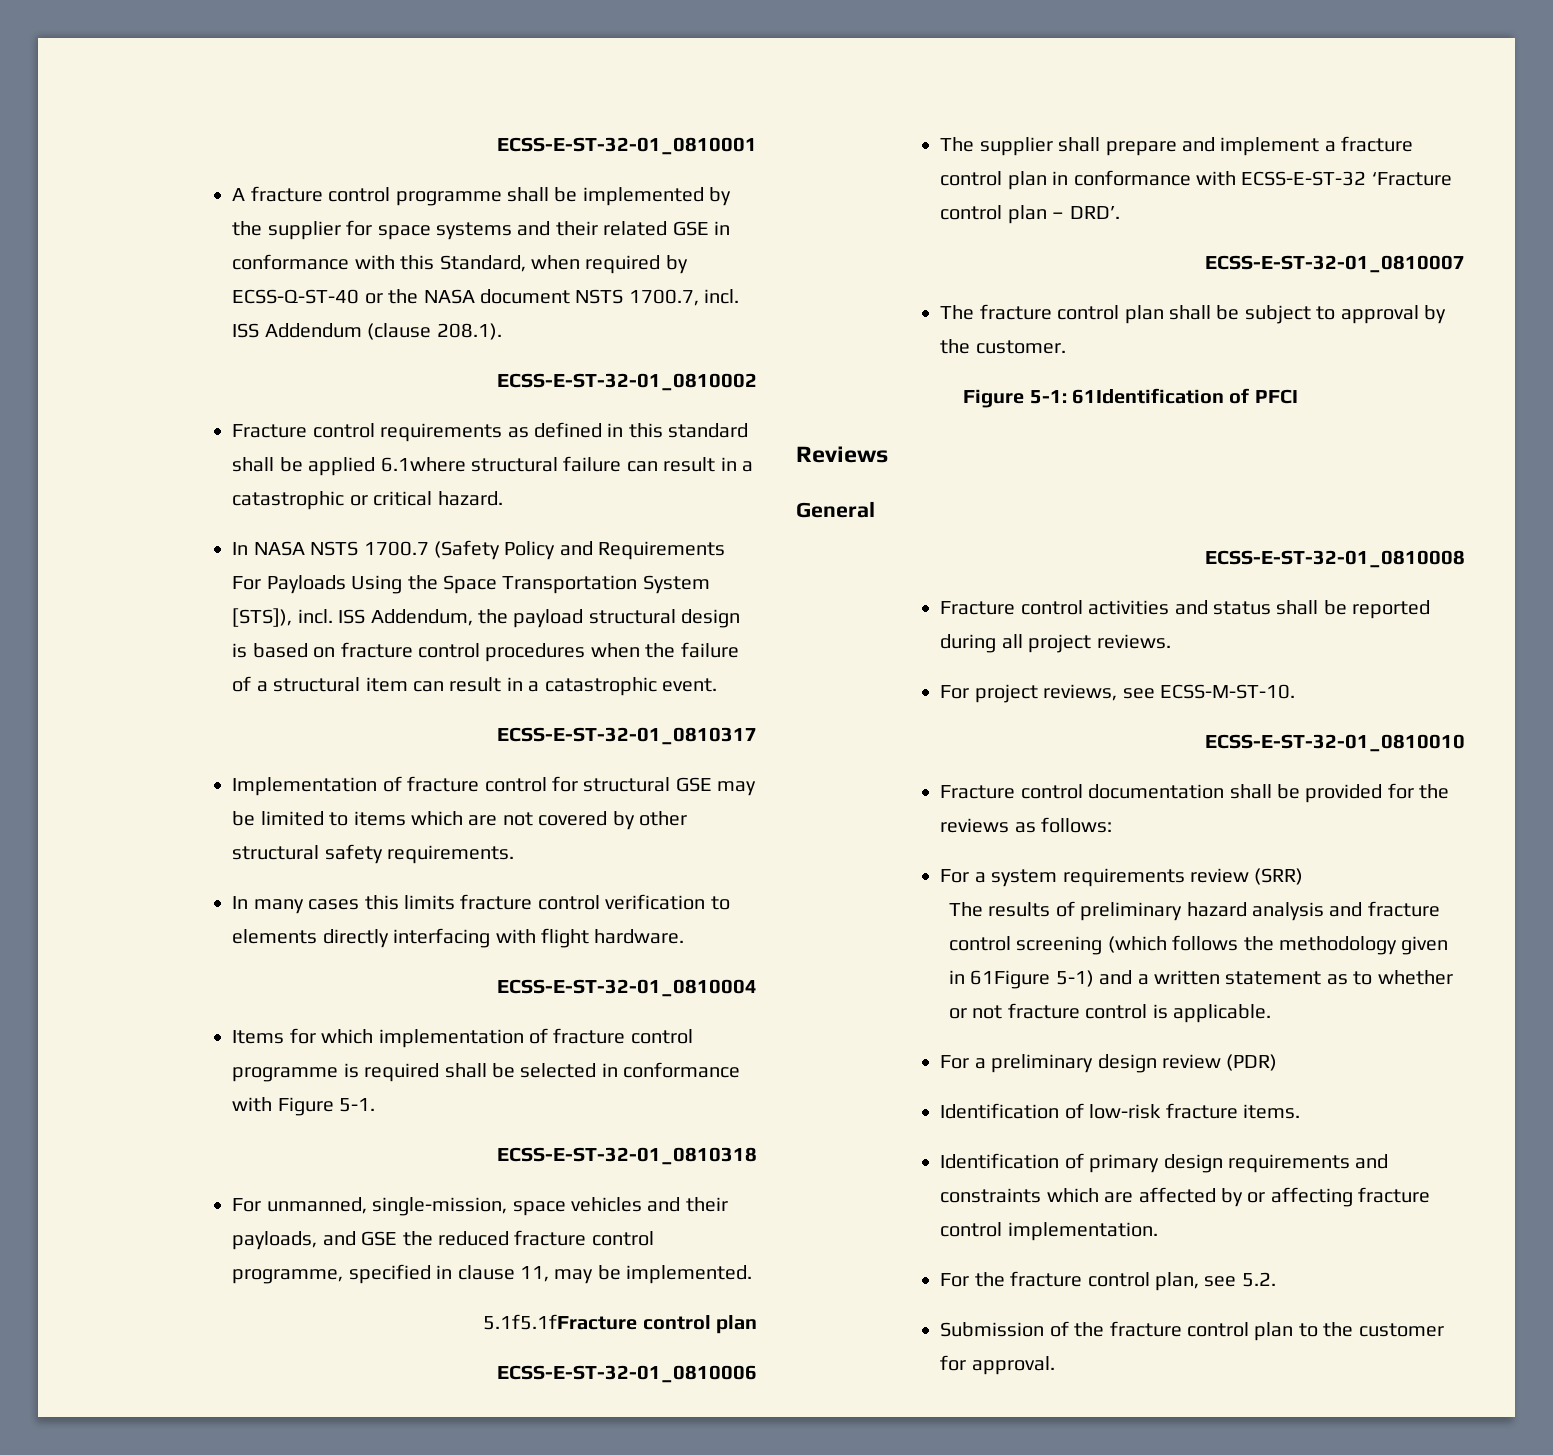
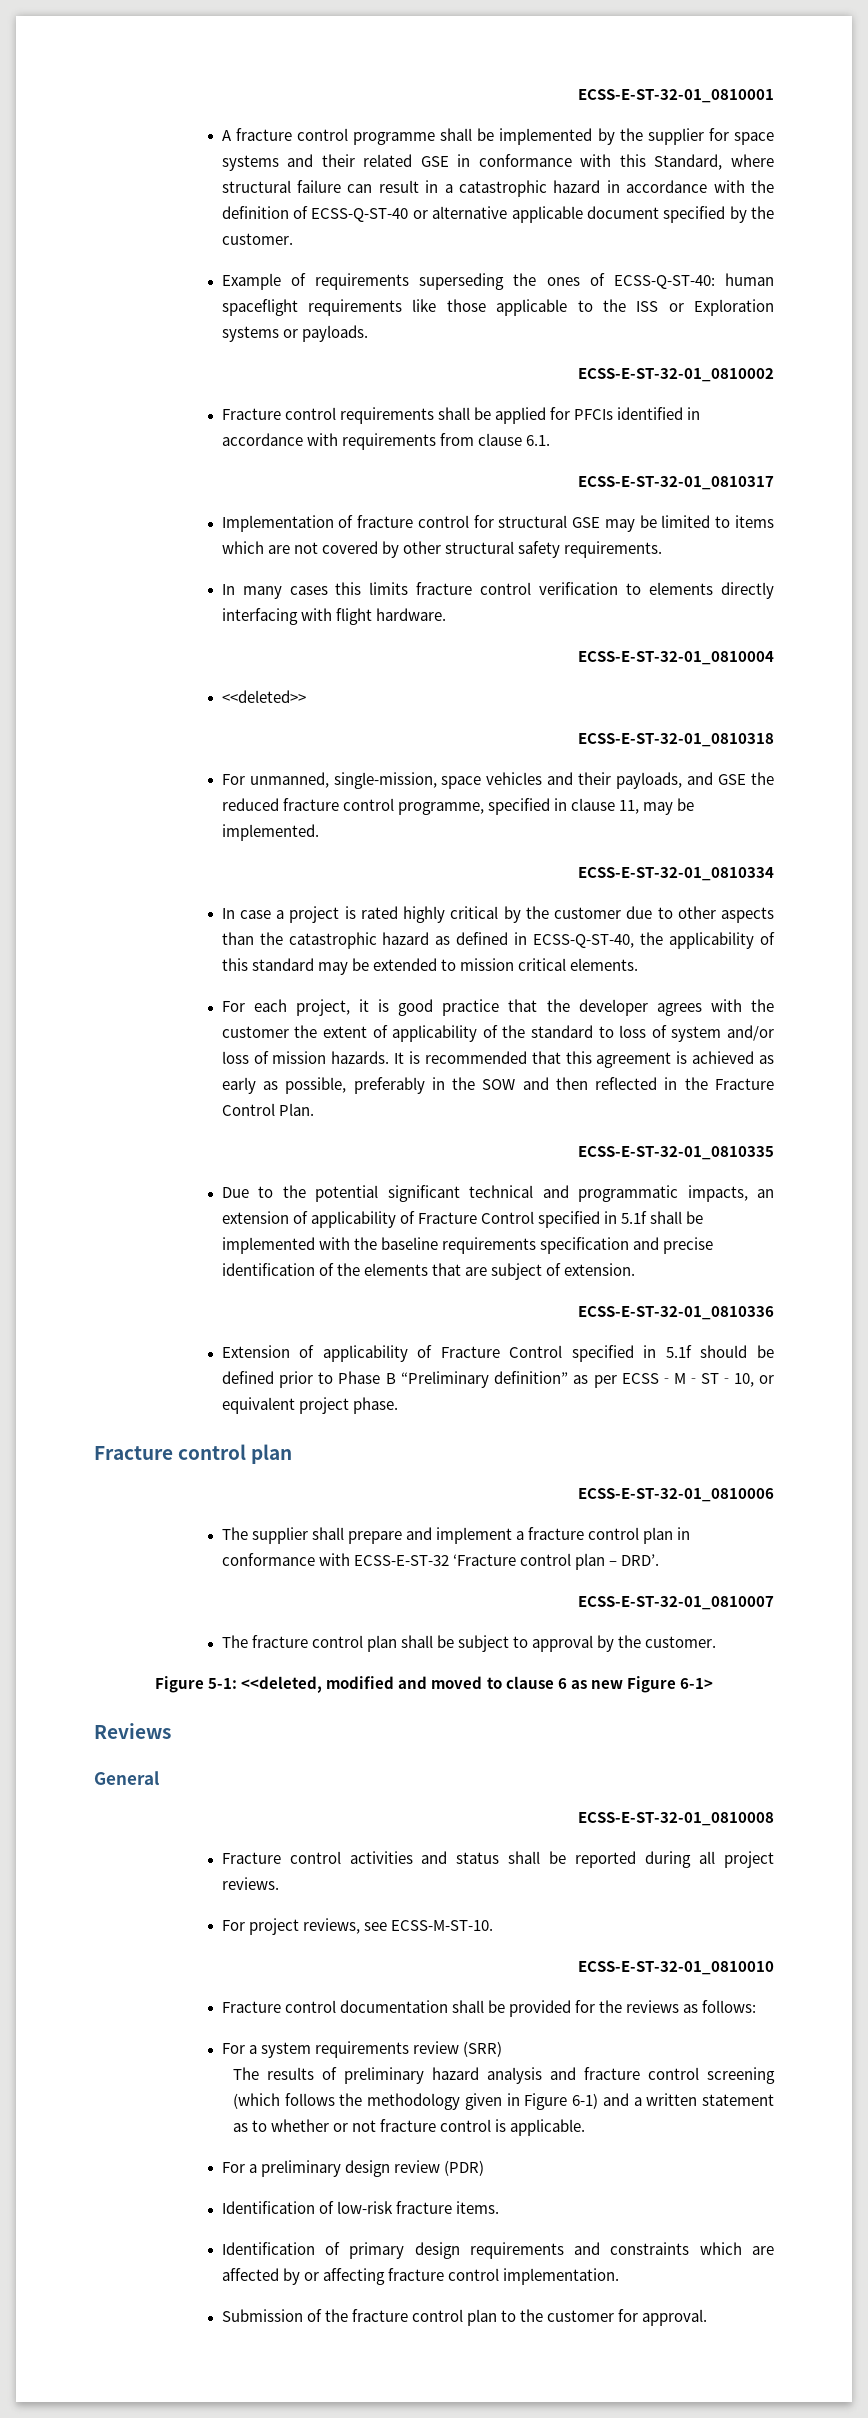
- A fracture control programme shall be implemented by the supplier for space systems and their related GSE in conformance with this Standard, when required by ECSS-Q-ST-40 or the NASA document NSTS 1700.7, incl. ISS Addendum (clause 208.1).
+ A fracture control programme shall be implemented by the supplier for space systems and their related GSE in conformance with this Standard, where structural failure can result in a catastrophic hazard in accordance with the definition of ECSS-Q-ST-40 or alternative applicable document specified by the customer.
+ Example of requirements superseding the ones of ECSS-Q-ST-40: human spaceflight requirements like those applicable to the ISS or Exploration systems or payloads.
  ECSS-E-ST-32-01_0810002
- Fracture control requirements as defined in this standard shall be applied 6.1where structural failure can result in a catastrophic or critical hazard.
- In NASA NSTS 1700.7 (Safety Policy and Requirements For Payloads Using the Space Transportation System [STS]), incl. ISS Addendum, the payload structural design is based on fracture control procedures when the failure of a structural item can result in a catastrophic event.
+ Fracture control requirements shall be applied for PFCIs identified in accordance with requirements from clause 6.1.
- Items for which implementation of fracture control programme is required shall be selected in conformance with Figure 5-1.
+ <<deleted>>
- 5.1f5.1fFracture control plan
+ ECSS-E-ST-32-01_0810334
+ In case a project is rated highly critical by the customer due to other aspects than the catastrophic hazard as defined in ECSS-Q-ST-40, the applicability of this standard may be extended to mission critical elements.
+ For each project, it is good practice that the developer agrees with the customer the extent of applicability of the standard to loss of system and/or loss of mission hazards. It is recommended that this agreement is achieved as early as possible, preferably in the SOW and then reflected in the Fracture Control Plan.
+ ECSS-E-ST-32-01_0810335
+ Due to the potential significant technical and programmatic impacts, an extension of applicability of Fracture Control specified in 5.1f shall be implemented with the baseline requirements specification and precise identification of the elements that are subject of extension.
+ ECSS-E-ST-32-01_0810336
+ Extension of applicability of Fracture Control specified in 5.1f should be defined prior to Phase B “Preliminary definition” as per ECSS‐M‐ST‐10, or equivalent project phase.
+ Fracture control plan
- Figure 5-1: 61Identification of PFCI
+ Figure 5-1: <<deleted, modified and moved to clause 6 as new Figure 6-1>
- The results of preliminary hazard analysis and fracture control screening (which follows the methodology given in 61Figure 5-1) and a written statement as to whether or not fracture control is applicable.
+ The results of preliminary hazard analysis and fracture control screening (which follows the methodology given in Figure 6-1) and a written statement as to whether or not fracture control is applicable.
- For the fracture control plan, see 5.2.

